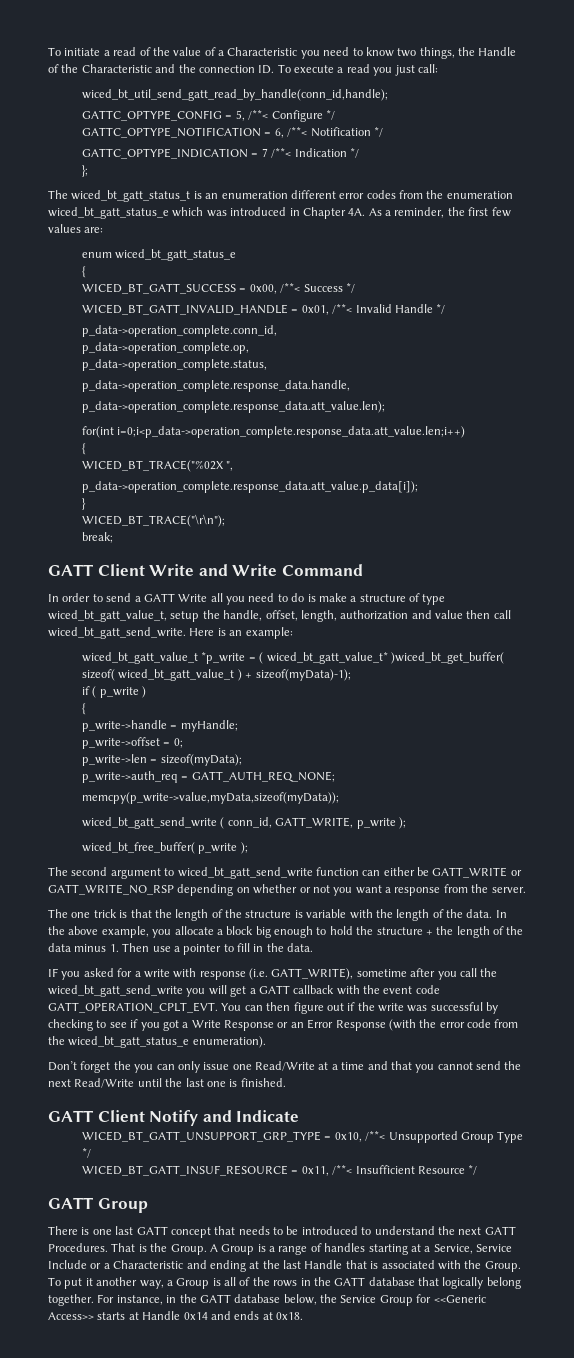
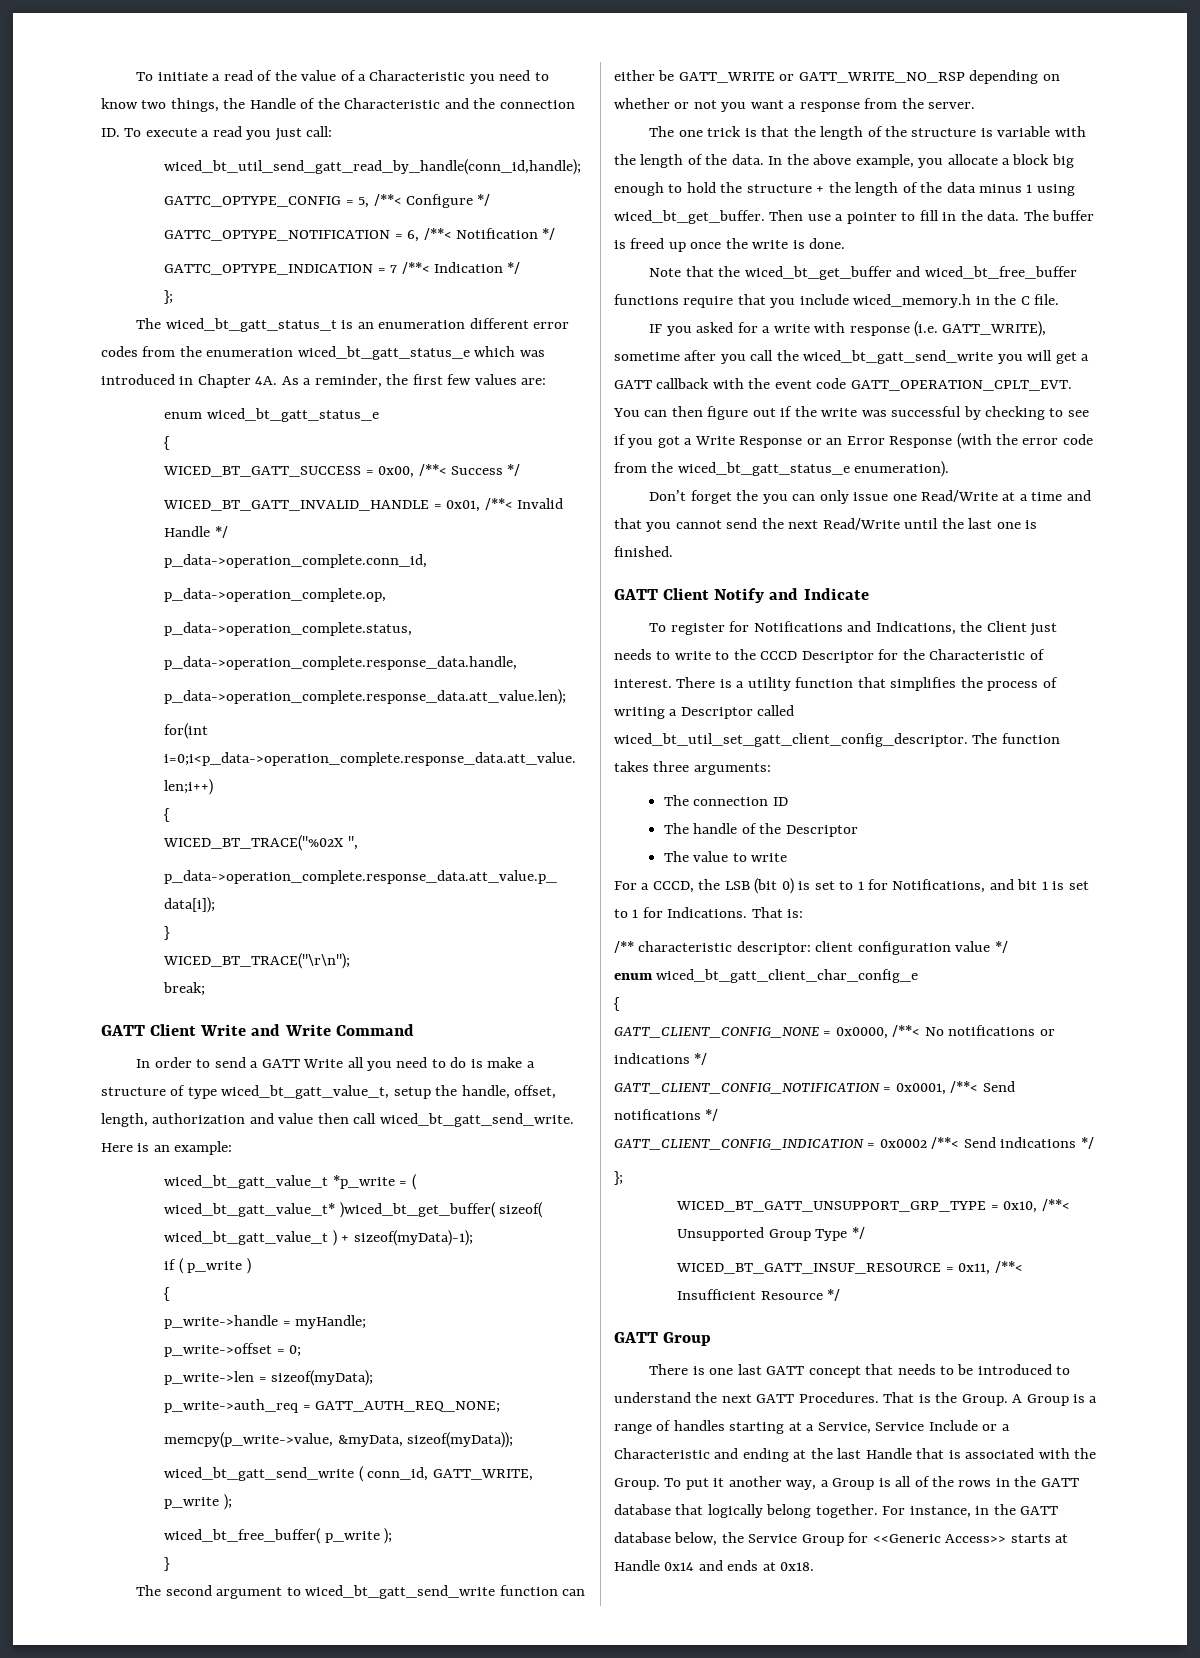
- memcpy(p_write->value,myData,sizeof(myData));
+ memcpy(p_write->value, &myData, sizeof(myData));
  wiced_bt_free_buffer( p_write );
+ }
- In the above example, you allocate a block big enough to hold the structure + the length of the data minus 1. Then use a pointer to fill in the data.
+ In the above example, you allocate a block big enough to hold the structure + the length of the data minus 1 using wiced_bt_get_buffer. Then use a pointer to fill in the data. The buffer is freed up once the write is done.
+ Note that the wiced_bt_get_buffer and wiced_bt_free_buffer functions require that you include wiced_memory.h in the C file.
+ To register for Notifications and Indications, the Client just needs to write to the CCCD Descriptor for the Characteristic of interest. There is a utility function that simplifies the process of writing a Descriptor called wiced_bt_util_set_gatt_client_config_descriptor. The function takes three arguments:
+ The connection ID
+ The handle of the Descriptor
+ The value to write
+ For a CCCD, the LSB (bit 0) is set to 1 for Notifications, and bit 1 is set to 1 for Indications. That is:
+ /** characteristic descriptor: client configuration value */
+ enum wiced_bt_gatt_client_char_config_e
+ {
+ GATT_CLIENT_CONFIG_NONE = 0x0000, /**< No notifications or indications */
+ GATT_CLIENT_CONFIG_NOTIFICATION = 0x0001, /**< Send notifications */
+ GATT_CLIENT_CONFIG_INDICATION = 0x0002 /**< Send indications */
+ };

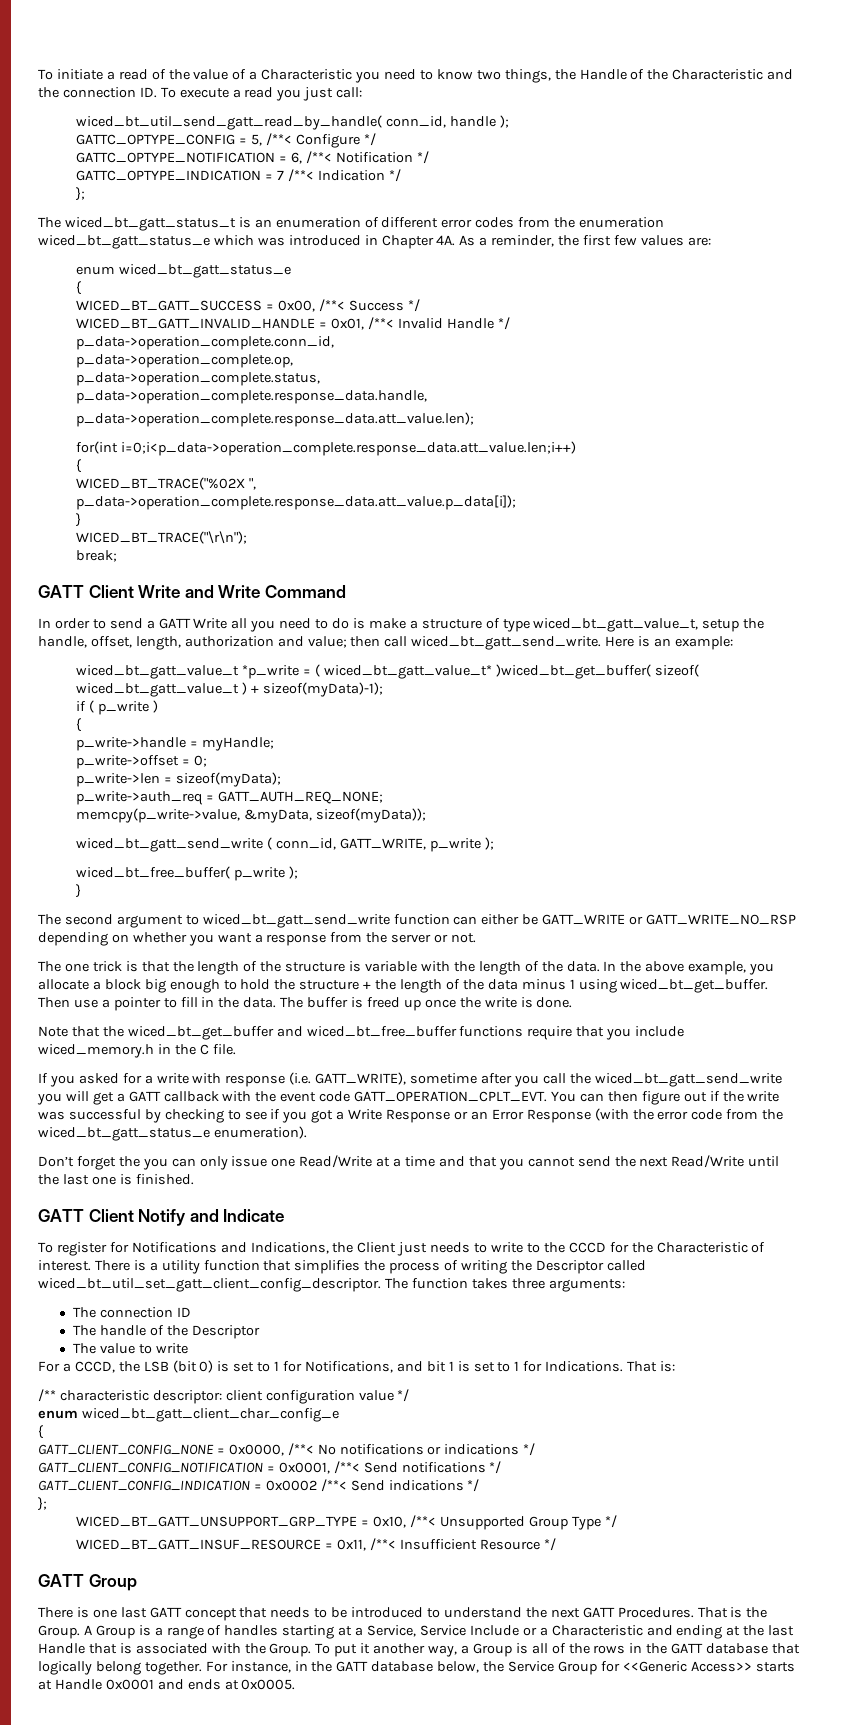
- wiced_bt_util_send_gatt_read_by_handle(conn_id,handle);
+ wiced_bt_util_send_gatt_read_by_handle( conn_id, handle );
- The wiced_bt_gatt_status_t is an enumeration different error codes from the enumeration wiced_bt_gatt_status_e which was introduced in Chapter 4A.
+ The wiced_bt_gatt_status_t is an enumeration of different error codes from the enumeration wiced_bt_gatt_status_e which was introduced in Chapter 4A.
- In order to send a GATT Write all you need to do is make a structure of type wiced_bt_gatt_value_t, setup the handle, offset, length, authorization and value then call wiced_bt_gatt_send_write.
+ In order to send a GATT Write all you need to do is make a structure of type wiced_bt_gatt_value_t, setup the handle, offset, length, authorization and value; then call wiced_bt_gatt_send_write.
- The second argument to wiced_bt_gatt_send_write function can either be GATT_WRITE or GATT_WRITE_NO_RSP depending on whether or not you want a response from the server.
+ The second argument to wiced_bt_gatt_send_write function can either be GATT_WRITE or GATT_WRITE_NO_RSP depending on whether you want a response from the server or not.
- IF you asked for a write with response (i.e. GATT_WRITE), sometime after you call the wiced_bt_gatt_send_write you will get a GATT callback with the event code GATT_OPERATION_CPLT_EVT.
+ If you asked for a write with response (i.e. GATT_WRITE), sometime after you call the wiced_bt_gatt_send_write you will get a GATT callback with the event code GATT_OPERATION_CPLT_EVT.
- To register for Notifications and Indications, the Client just needs to write to the CCCD Descriptor for the Characteristic of interest.
+ To register for Notifications and Indications, the Client just needs to write to the CCCD for the Characteristic of interest.
- There is a utility function that simplifies the process of writing a Descriptor called wiced_bt_util_set_gatt_client_config_descriptor.
+ There is a utility function that simplifies the process of writing the Descriptor called wiced_bt_util_set_gatt_client_config_descriptor.
- For instance, in the GATT database below, the Service Group for <<Generic Access>> starts at Handle 0x14 and ends at 0x18.
+ For instance, in the GATT database below, the Service Group for <<Generic Access>> starts at Handle 0x0001 and ends at 0x0005.

